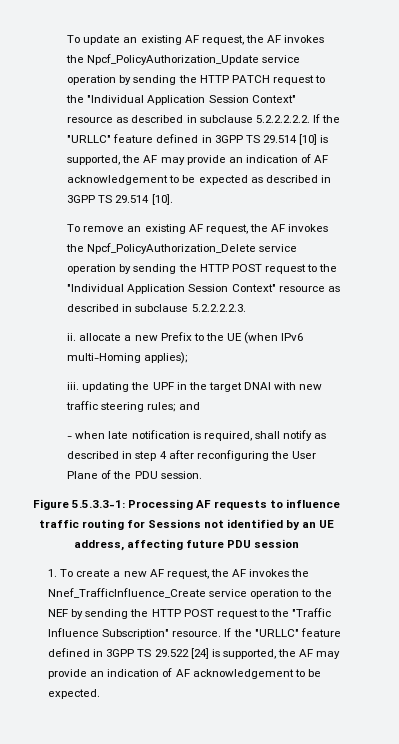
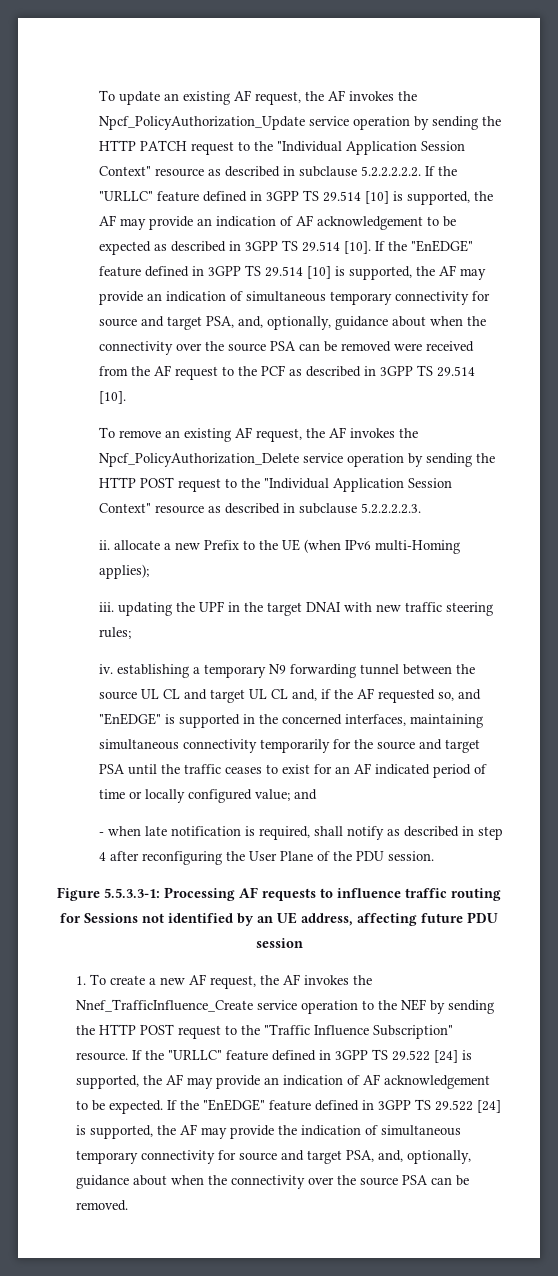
+ If the "EnEDGE" feature defined in 3GPP TS 29.514 [10] is supported, the AF may provide an indication of simultaneous temporary connectivity for source and target PSA, and, optionally, guidance about when the connectivity over the source PSA can be removed were received from the AF request to the PCF as described in 3GPP TS 29.514 [10].
- iii. updating the UPF in the target DNAI with new traffic steering rules; and
+ iii. updating the UPF in the target DNAI with new traffic steering rules;
+ iv. establishing a temporary N9 forwarding tunnel between the source UL CL and target UL CL and, if the AF requested so, and "EnEDGE" is supported in the concerned interfaces, maintaining simultaneous connectivity temporarily for the source and target PSA until the traffic ceases to exist for an AF indicated period of time or locally configured value; and
+ If the "EnEDGE" feature defined in 3GPP TS 29.522 [24] is supported, the AF may provide the indication of simultaneous temporary connectivity for source and target PSA, and, optionally, guidance about when the connectivity over the source PSA can be removed.

